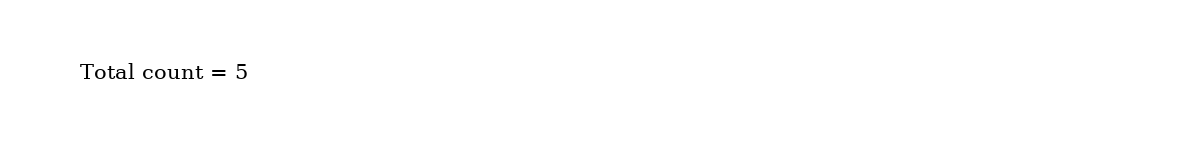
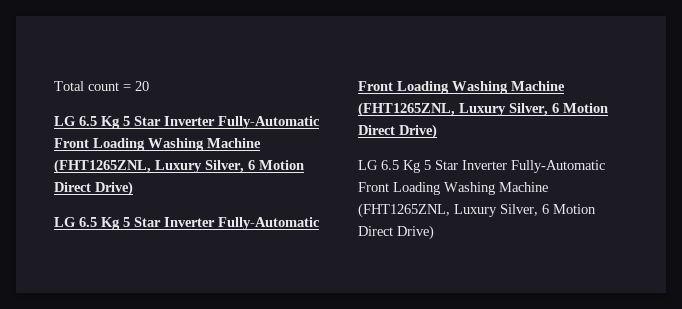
- Total count = 5
+ Total count = 20
+ LG 6.5 Kg 5 Star Inverter Fully-Automatic Front Loading Washing Machine (FHT1265ZNL, Luxury Silver, 6 Motion Direct Drive)
+ LG 6.5 Kg 5 Star Inverter Fully-Automatic Front Loading Washing Machine (FHT1265ZNL, Luxury Silver, 6 Motion Direct Drive)
+ LG 6.5 Kg 5 Star Inverter Fully-Automatic Front Loading Washing Machine (FHT1265ZNL, Luxury Silver, 6 Motion Direct Drive)

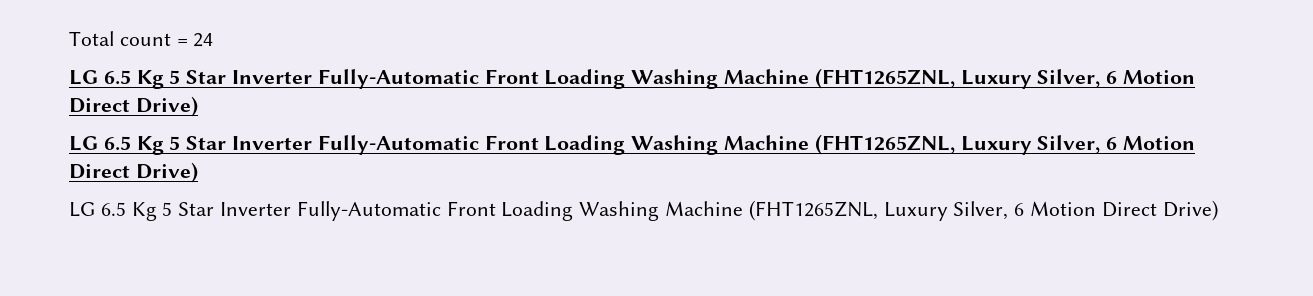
- Total count = 20
+ Total count = 24

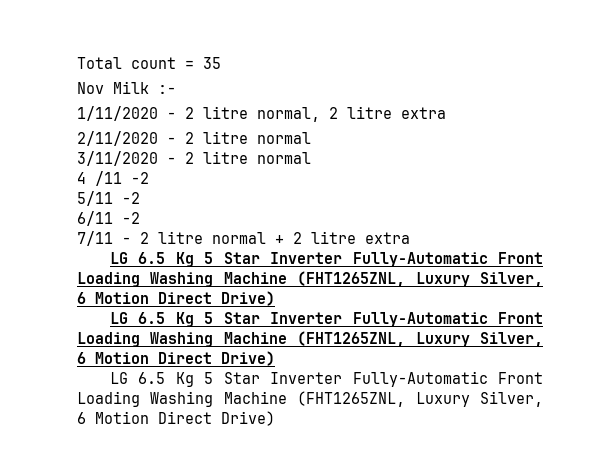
- Total count = 24
+ Total count = 35
+ Nov Milk :-
+ 1/11/2020 - 2 litre normal, 2 litre extra
+ 2/11/2020 - 2 litre normal
+ 3/11/2020 - 2 litre normal
+ 4 /11 -2
+ 5/11 -2
+ 6/11 -2
+ 7/11 - 2 litre normal + 2 litre extra

